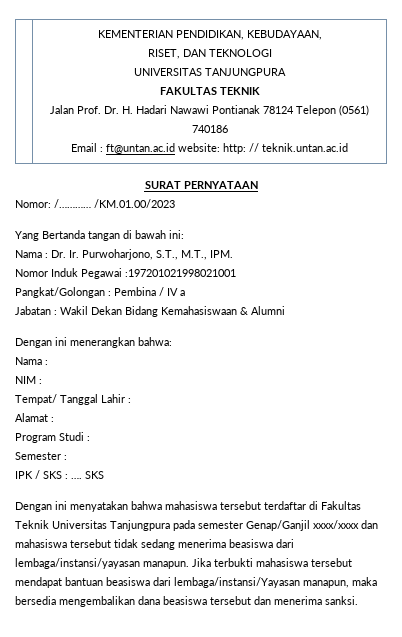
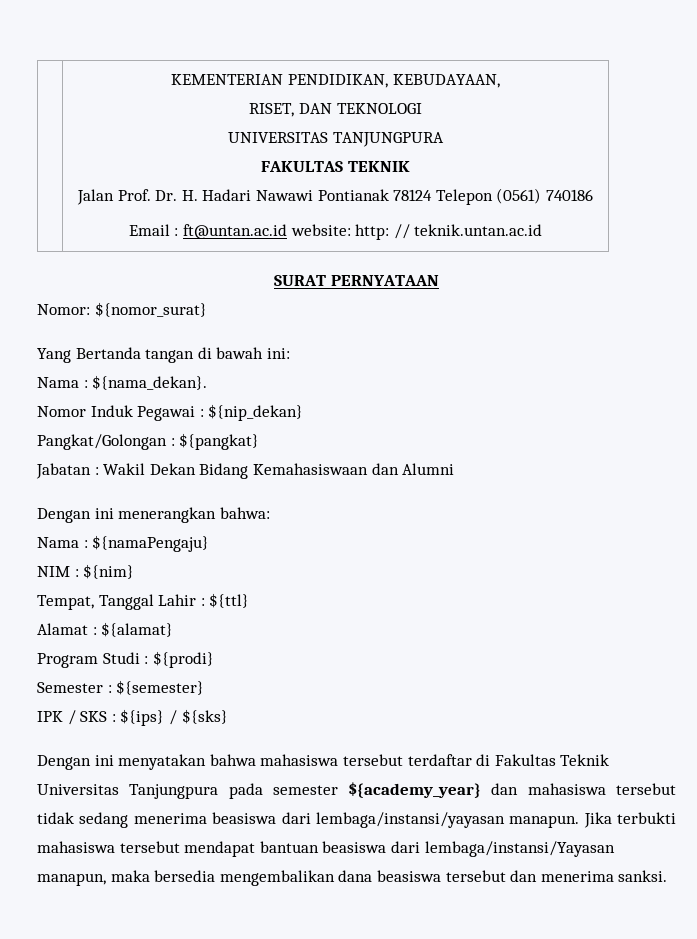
- Nomor: /………… /KM.01.00/2023
+ Nomor: ${nomor_surat}
- Nama : Dr. Ir. Purwoharjono, S.T., M.T., IPM.
+ Nama : ${nama_dekan}.
- Nomor Induk Pegawai :197201021998021001
+ Nomor Induk Pegawai : ${nip_dekan}
- Pangkat/Golongan : Pembina / IV a
+ Pangkat/Golongan : ${pangkat}
- Jabatan : Wakil Dekan Bidang Kemahasiswaan & Alumni
+ Jabatan : Wakil Dekan Bidang Kemahasiswaan dan Alumni
  Dengan ini menerangkan bahwa:
- Nama :
+ Nama : ${namaPengaju}
- NIM :
- Tempat/ Tanggal Lahir :
+ NIM : ${nim}
+ Tempat, Tanggal Lahir : ${ttl}
- Alamat :
+ Alamat : ${alamat}
- Program Studi :
+ Program Studi : ${prodi}
- Semester :
+ Semester : ${semester}
- IPK / SKS : …. SKS
+ IPK / SKS : ${ips} / ${sks}
- Dengan ini menyatakan bahwa mahasiswa tersebut terdaftar di Fakultas Teknik Universitas Tanjungpura pada semester Genap/Ganjil xxxx/xxxx dan mahasiswa tersebut tidak sedang menerima beasiswa dari lembaga/instansi/yayasan manapun.
+ Dengan ini menyatakan bahwa mahasiswa tersebut terdaftar di Fakultas Teknik Universitas Tanjungpura pada semester ${academy_year} dan mahasiswa tersebut tidak sedang menerima beasiswa dari lembaga/instansi/yayasan manapun.

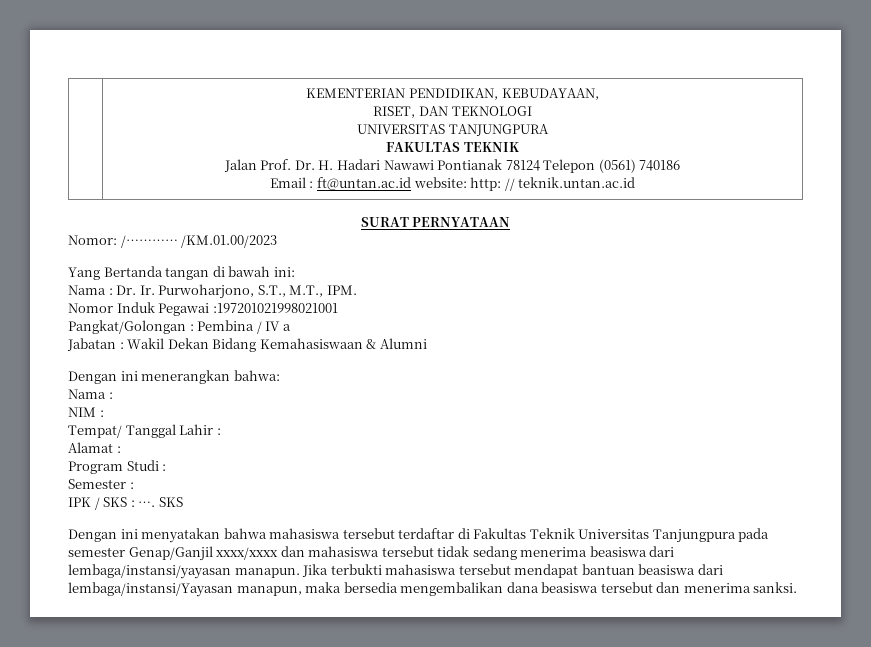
- Nomor: ${nomor_surat}
+ Nomor: /………… /KM.01.00/2023
- Nama : ${nama_dekan}.
+ Nama : Dr. Ir. Purwoharjono, S.T., M.T., IPM.
- Nomor Induk Pegawai : ${nip_dekan}
+ Nomor Induk Pegawai :197201021998021001
- Pangkat/Golongan : ${pangkat}
+ Pangkat/Golongan : Pembina / IV a
- Jabatan : Wakil Dekan Bidang Kemahasiswaan dan Alumni
+ Jabatan : Wakil Dekan Bidang Kemahasiswaan & Alumni
  Dengan ini menerangkan bahwa:
- Nama : ${namaPengaju}
+ Nama :
- NIM : ${nim}
- Tempat, Tanggal Lahir : ${ttl}
+ NIM :
+ Tempat/ Tanggal Lahir :
- Alamat : ${alamat}
+ Alamat :
- Program Studi : ${prodi}
+ Program Studi :
- Semester : ${semester}
+ Semester :
- IPK / SKS : ${ips} / ${sks}
+ IPK / SKS : …. SKS
- Dengan ini menyatakan bahwa mahasiswa tersebut terdaftar di Fakultas Teknik Universitas Tanjungpura pada semester ${academy_year} dan mahasiswa tersebut tidak sedang menerima beasiswa dari lembaga/instansi/yayasan manapun.
+ Dengan ini menyatakan bahwa mahasiswa tersebut terdaftar di Fakultas Teknik Universitas Tanjungpura pada semester Genap/Ganjil xxxx/xxxx dan mahasiswa tersebut tidak sedang menerima beasiswa dari lembaga/instansi/yayasan manapun.

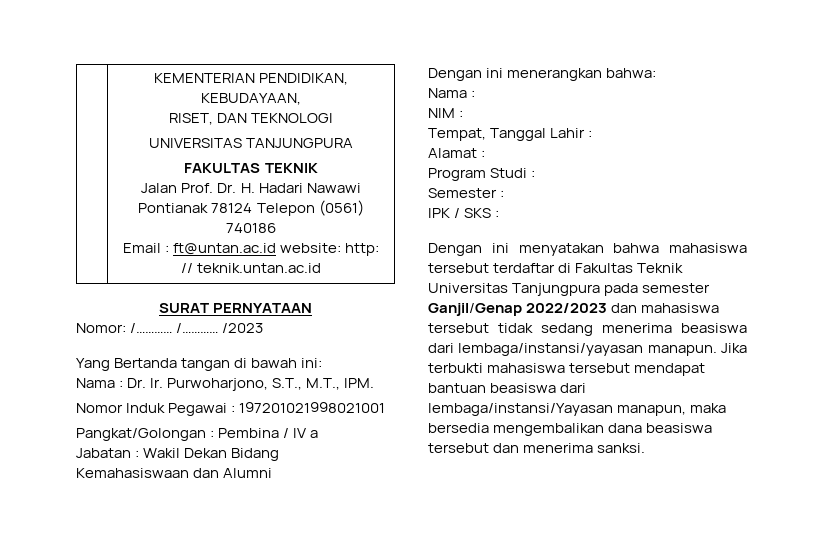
- /KM.01.00/2023
+ /………… /2023
- Nomor Induk Pegawai :197201021998021001
+ Nomor Induk Pegawai : 197201021998021001
- Jabatan : Wakil Dekan Bidang Kemahasiswaan & Alumni
+ Jabatan : Wakil Dekan Bidang Kemahasiswaan dan Alumni
- Tempat/ Tanggal Lahir :
+ Tempat, Tanggal Lahir :
- IPK / SKS : …. SKS
+ IPK / SKS :
- Dengan ini menyatakan bahwa mahasiswa tersebut terdaftar di Fakultas Teknik Universitas Tanjungpura pada semester Genap/Ganjil xxxx/xxxx dan mahasiswa tersebut tidak sedang menerima beasiswa dari lembaga/instansi/yayasan manapun.
+ Dengan ini menyatakan bahwa mahasiswa tersebut terdaftar di Fakultas Teknik Universitas Tanjungpura pada semester Ganjil/Genap 2022/2023 dan mahasiswa tersebut tidak sedang menerima beasiswa dari lembaga/instansi/yayasan manapun.

